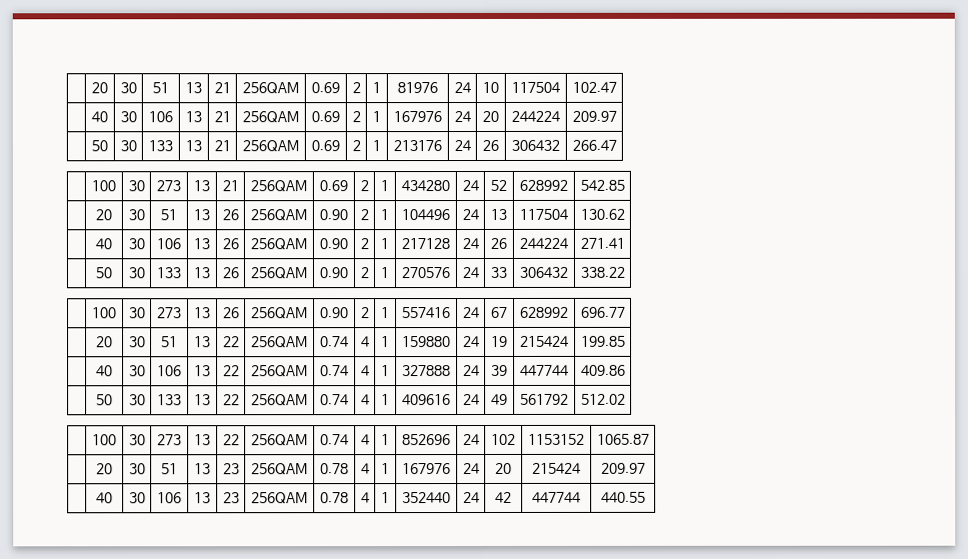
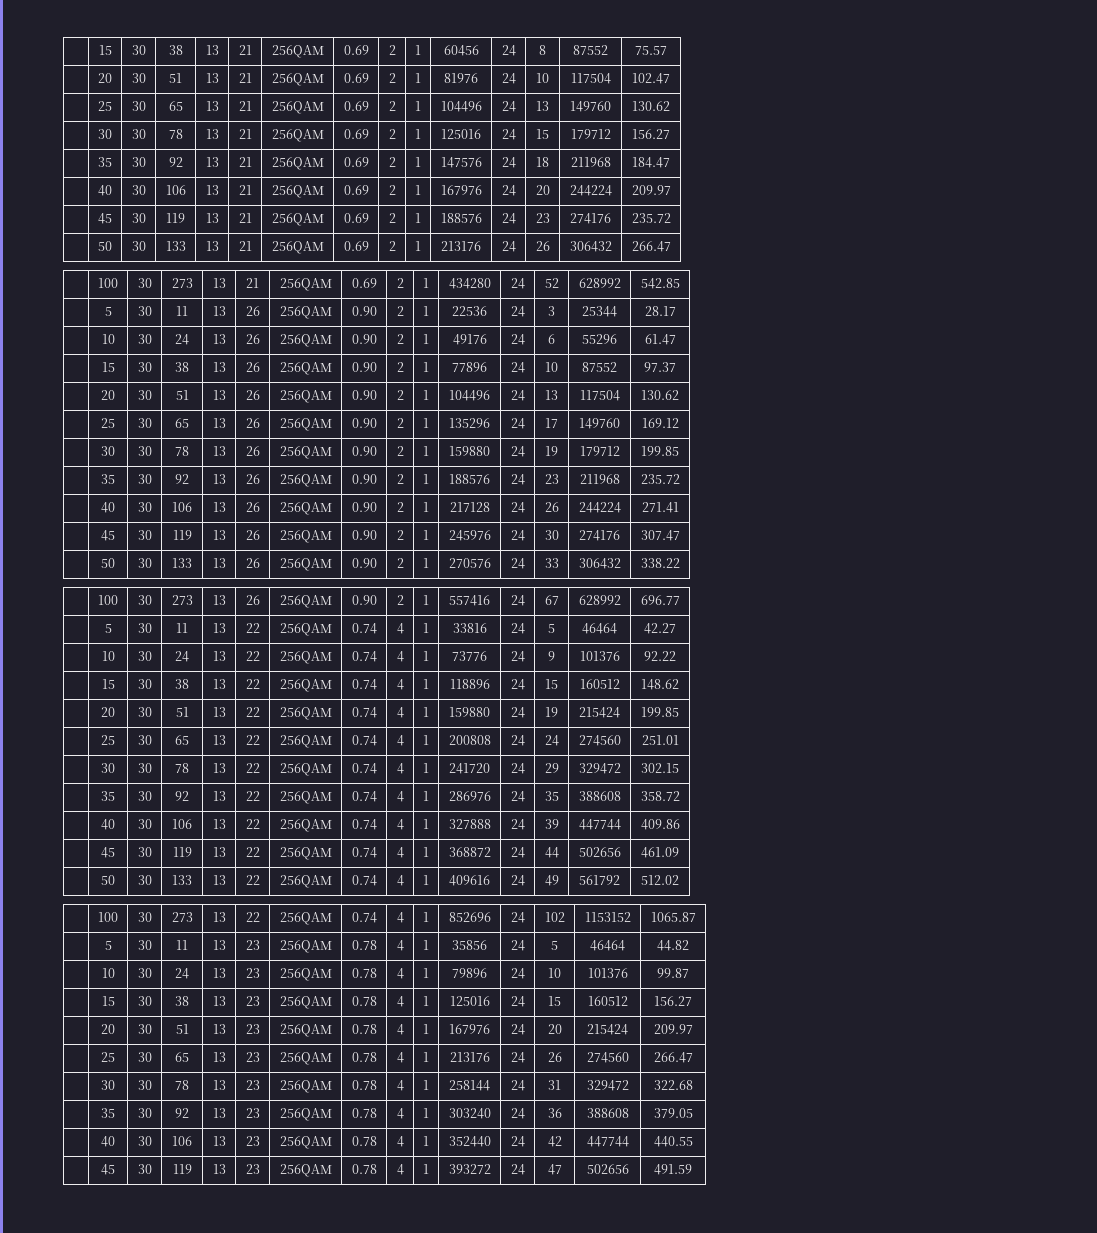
+ | 15 | 30 | 38 | 13 | 21 | 256QAM | 0.69 | 2 | 1 | 60456 | 24 | 8 | 87552 | 75.57
+ | 25 | 30 | 65 | 13 | 21 | 256QAM | 0.69 | 2 | 1 | 104496 | 24 | 13 | 149760 | 130.62
+ | 30 | 30 | 78 | 13 | 21 | 256QAM | 0.69 | 2 | 1 | 125016 | 24 | 15 | 179712 | 156.27
+ | 35 | 30 | 92 | 13 | 21 | 256QAM | 0.69 | 2 | 1 | 147576 | 24 | 18 | 211968 | 184.47
+ | 45 | 30 | 119 | 13 | 21 | 256QAM | 0.69 | 2 | 1 | 188576 | 24 | 23 | 274176 | 235.72
+ | 5 | 30 | 11 | 13 | 26 | 256QAM | 0.90 | 2 | 1 | 22536 | 24 | 3 | 25344 | 28.17
+ | 10 | 30 | 24 | 13 | 26 | 256QAM | 0.90 | 2 | 1 | 49176 | 24 | 6 | 55296 | 61.47
+ | 15 | 30 | 38 | 13 | 26 | 256QAM | 0.90 | 2 | 1 | 77896 | 24 | 10 | 87552 | 97.37
+ | 25 | 30 | 65 | 13 | 26 | 256QAM | 0.90 | 2 | 1 | 135296 | 24 | 17 | 149760 | 169.12
+ | 30 | 30 | 78 | 13 | 26 | 256QAM | 0.90 | 2 | 1 | 159880 | 24 | 19 | 179712 | 199.85
+ | 35 | 30 | 92 | 13 | 26 | 256QAM | 0.90 | 2 | 1 | 188576 | 24 | 23 | 211968 | 235.72
+ | 45 | 30 | 119 | 13 | 26 | 256QAM | 0.90 | 2 | 1 | 245976 | 24 | 30 | 274176 | 307.47
+ | 5 | 30 | 11 | 13 | 22 | 256QAM | 0.74 | 4 | 1 | 33816 | 24 | 5 | 46464 | 42.27
+ | 10 | 30 | 24 | 13 | 22 | 256QAM | 0.74 | 4 | 1 | 73776 | 24 | 9 | 101376 | 92.22
+ | 15 | 30 | 38 | 13 | 22 | 256QAM | 0.74 | 4 | 1 | 118896 | 24 | 15 | 160512 | 148.62
+ | 25 | 30 | 65 | 13 | 22 | 256QAM | 0.74 | 4 | 1 | 200808 | 24 | 24 | 274560 | 251.01
+ | 30 | 30 | 78 | 13 | 22 | 256QAM | 0.74 | 4 | 1 | 241720 | 24 | 29 | 329472 | 302.15
+ | 35 | 30 | 92 | 13 | 22 | 256QAM | 0.74 | 4 | 1 | 286976 | 24 | 35 | 388608 | 358.72
+ | 45 | 30 | 119 | 13 | 22 | 256QAM | 0.74 | 4 | 1 | 368872 | 24 | 44 | 502656 | 461.09
+ | 5 | 30 | 11 | 13 | 23 | 256QAM | 0.78 | 4 | 1 | 35856 | 24 | 5 | 46464 | 44.82
+ | 10 | 30 | 24 | 13 | 23 | 256QAM | 0.78 | 4 | 1 | 79896 | 24 | 10 | 101376 | 99.87
+ | 15 | 30 | 38 | 13 | 23 | 256QAM | 0.78 | 4 | 1 | 125016 | 24 | 15 | 160512 | 156.27
+ | 25 | 30 | 65 | 13 | 23 | 256QAM | 0.78 | 4 | 1 | 213176 | 24 | 26 | 274560 | 266.47
+ | 30 | 30 | 78 | 13 | 23 | 256QAM | 0.78 | 4 | 1 | 258144 | 24 | 31 | 329472 | 322.68
+ | 35 | 30 | 92 | 13 | 23 | 256QAM | 0.78 | 4 | 1 | 303240 | 24 | 36 | 388608 | 379.05
+ | 45 | 30 | 119 | 13 | 23 | 256QAM | 0.78 | 4 | 1 | 393272 | 24 | 47 | 502656 | 491.59

